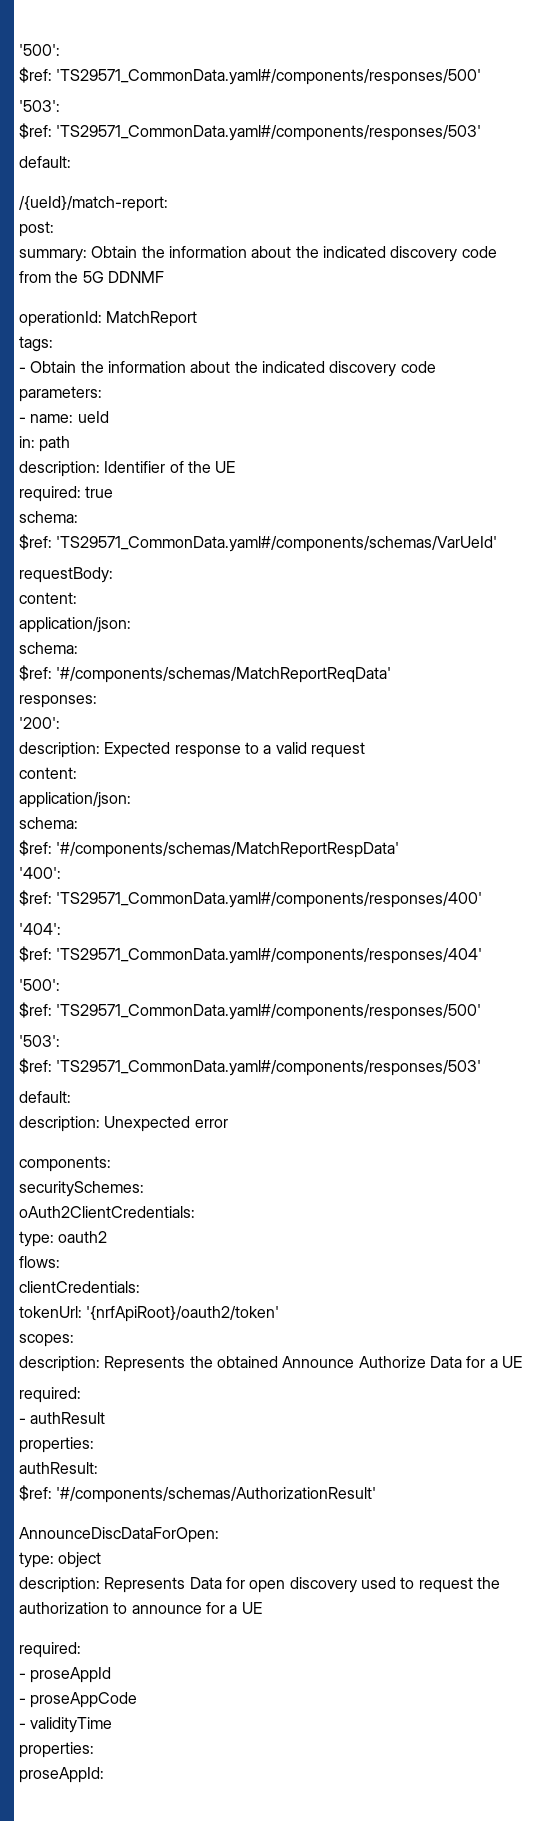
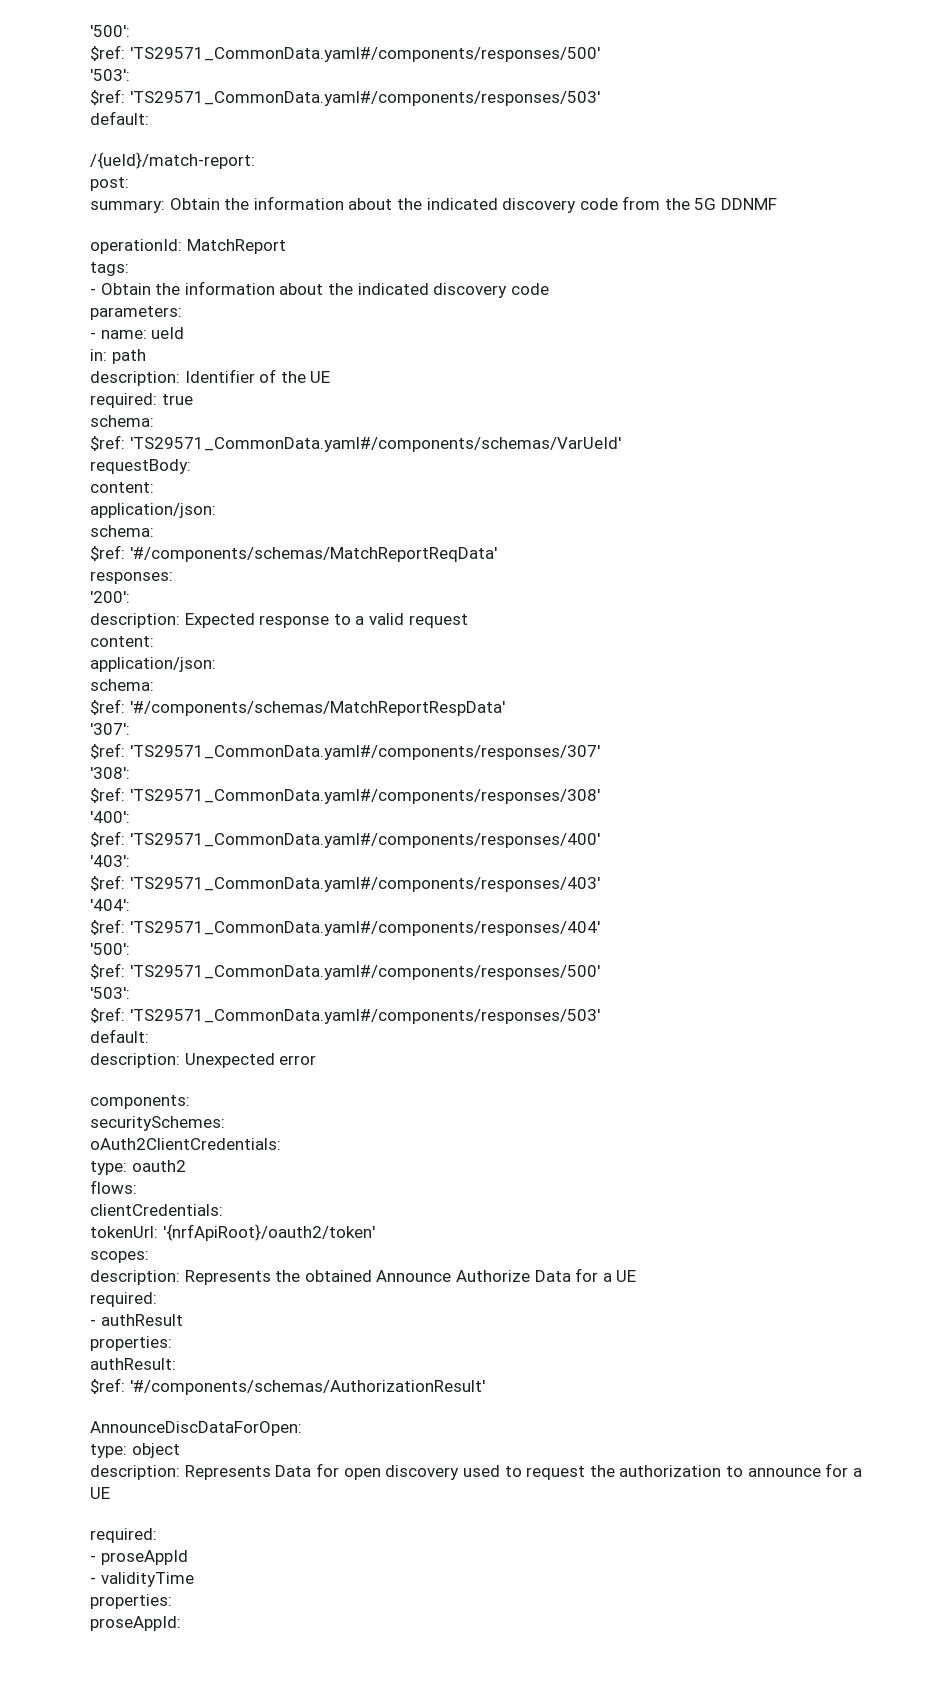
+ '307':
+ $ref: 'TS29571_CommonData.yaml#/components/responses/307'
+ '308':
+ $ref: 'TS29571_CommonData.yaml#/components/responses/308'
+ '403':
+ $ref: 'TS29571_CommonData.yaml#/components/responses/403'
- - proseAppCode

